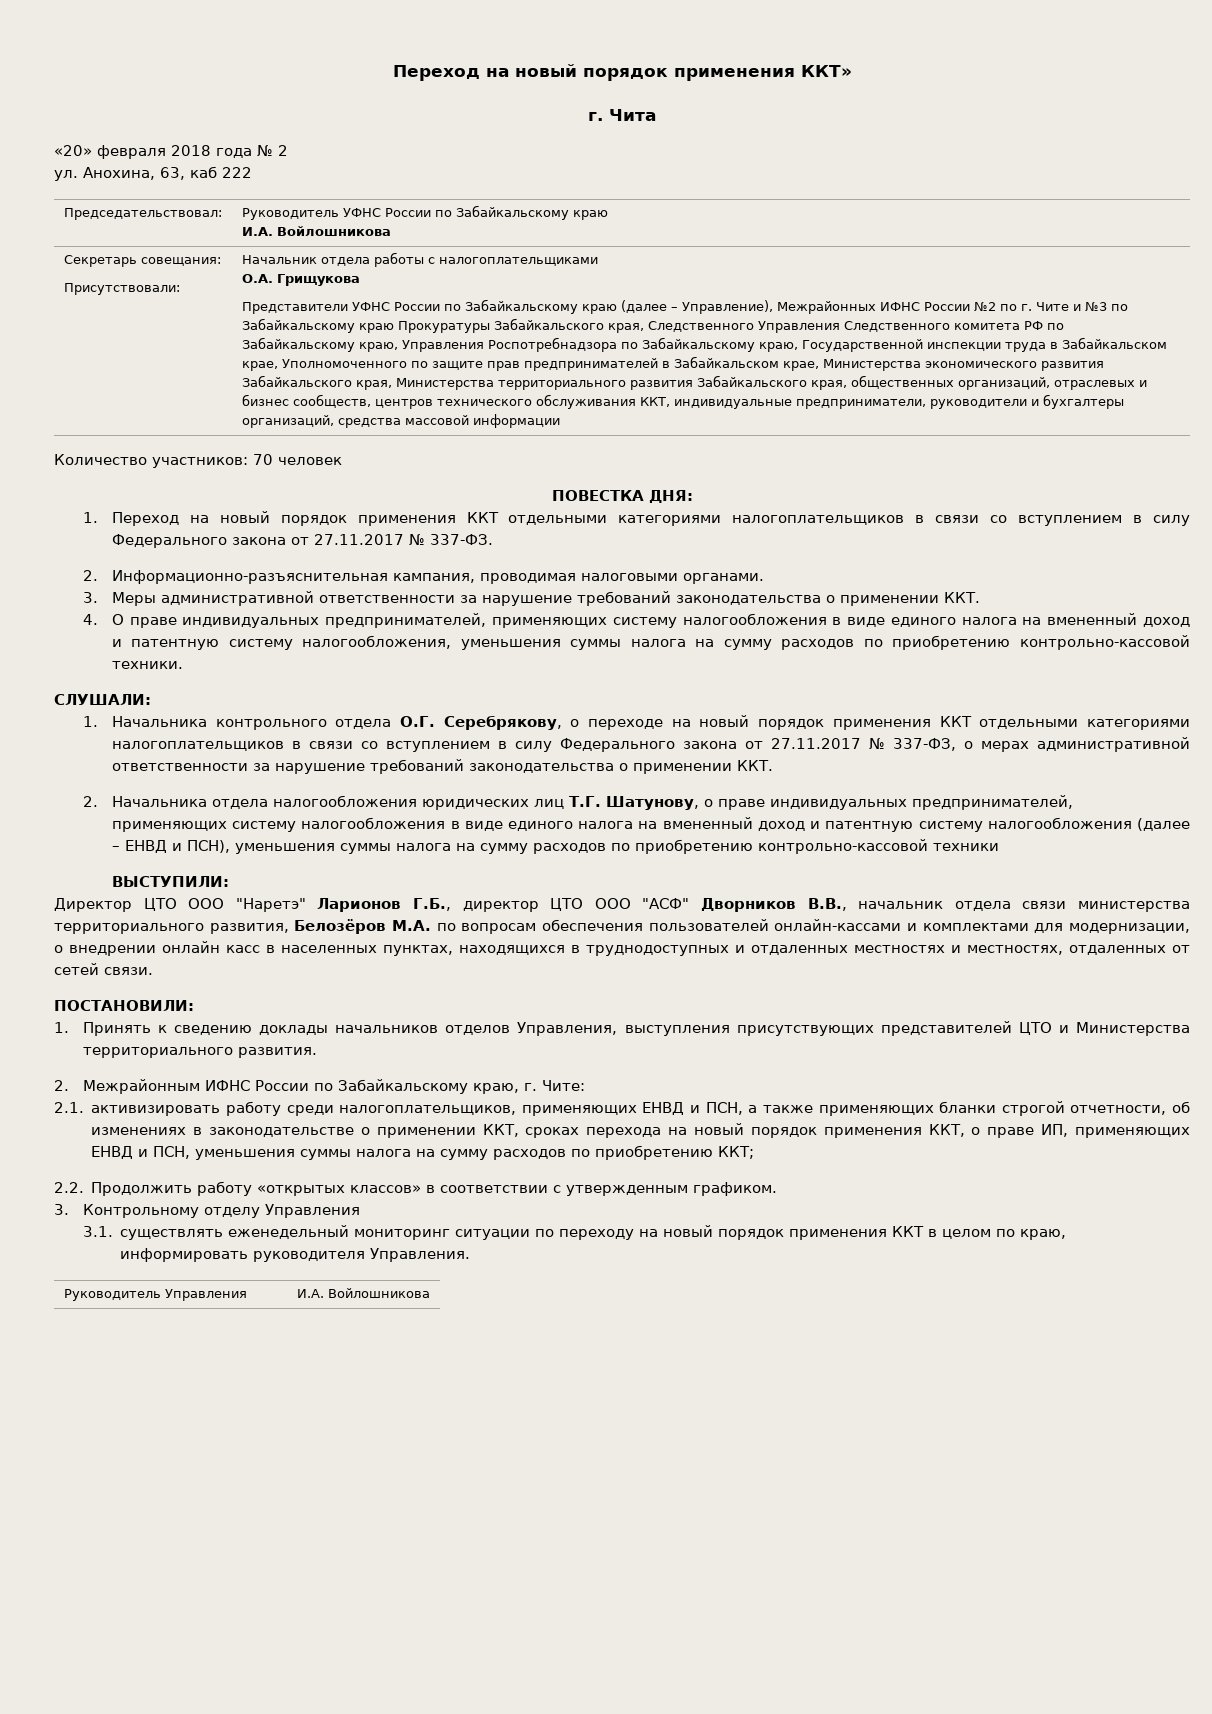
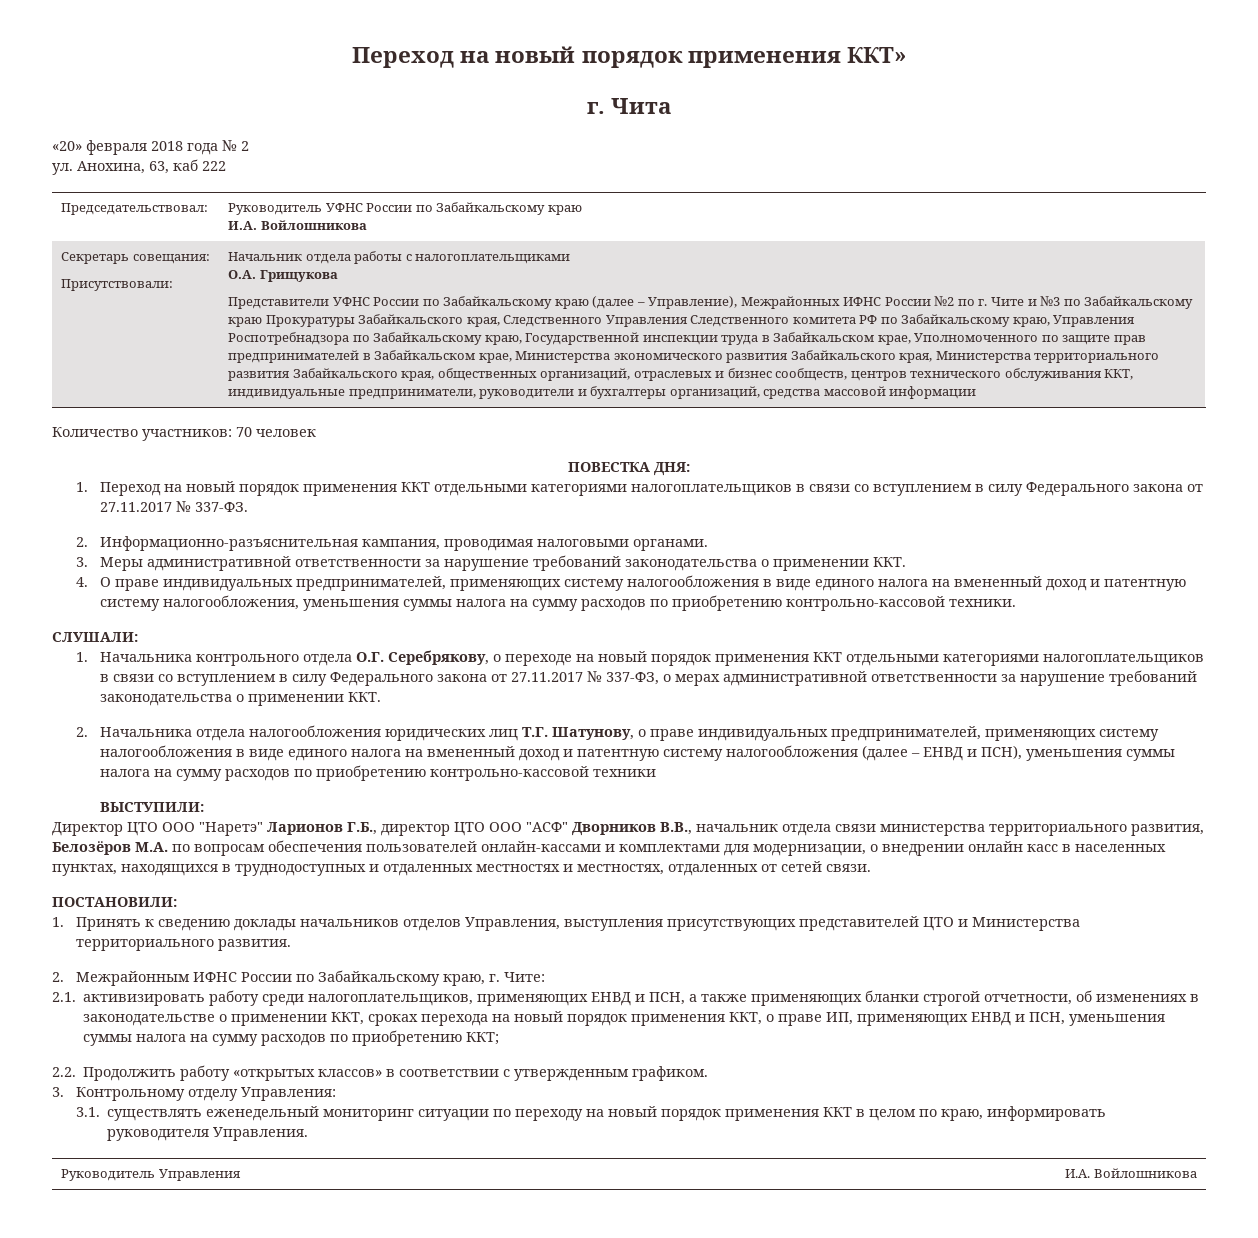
- 3. Контрольному отделу Управления
+ 3. Контрольному отделу Управления:

